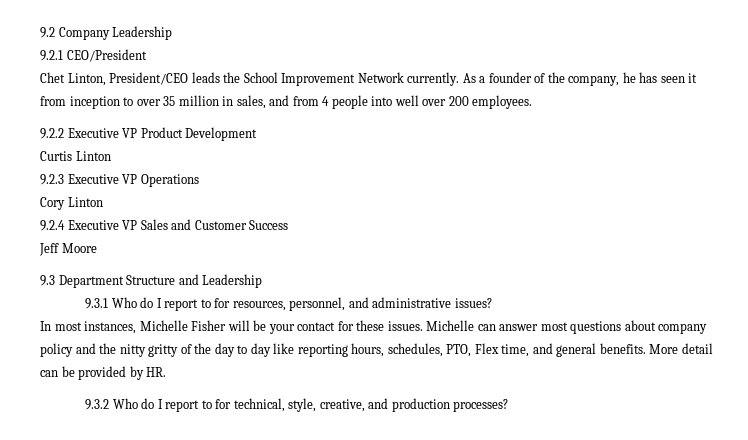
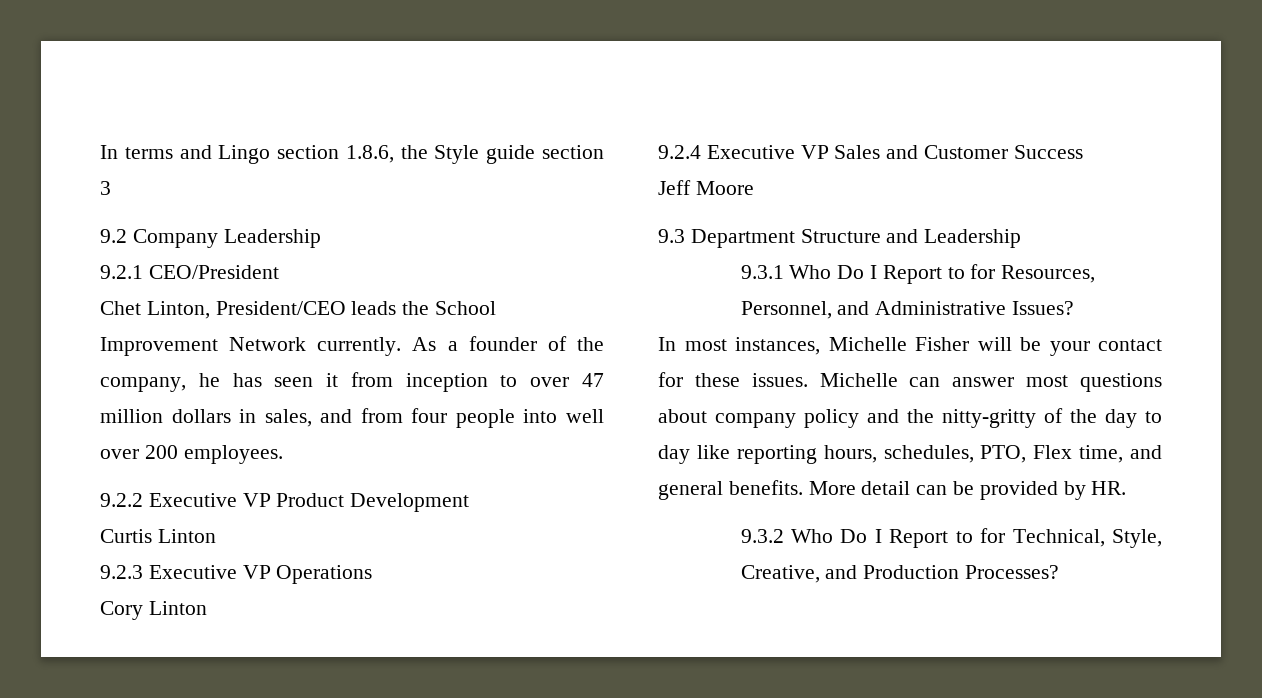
+ In terms and Lingo section 1.8.6, the Style guide section 3
- As a founder of the company, he has seen it from inception to over 35 million in sales, and from 4 people into well over 200 employees.
+ As a founder of the company, he has seen it from inception to over 47 million dollars in sales, and from four people into well over 200 employees.
- 9.3.1 Who do I report to for resources, personnel, and administrative issues?
+ 9.3.1 Who Do I Report to for Resources, Personnel, and Administrative Issues?
- Michelle can answer most questions about company policy and the nitty gritty of the day to day like reporting hours, schedules, PTO, Flex time, and general benefits.
+ Michelle can answer most questions about company policy and the nitty-gritty of the day to day like reporting hours, schedules, PTO, Flex time, and general benefits.
- 9.3.2 Who do I report to for technical, style, creative, and production processes?
+ 9.3.2 Who Do I Report to for Technical, Style, Creative, and Production Processes?

